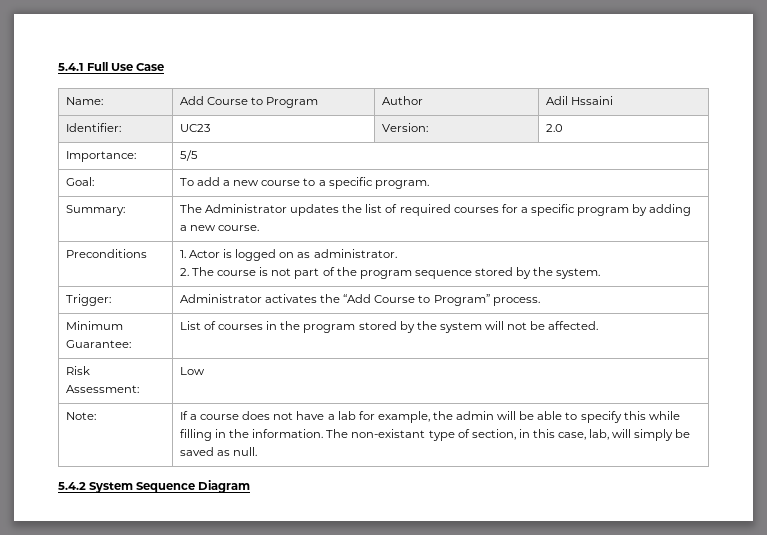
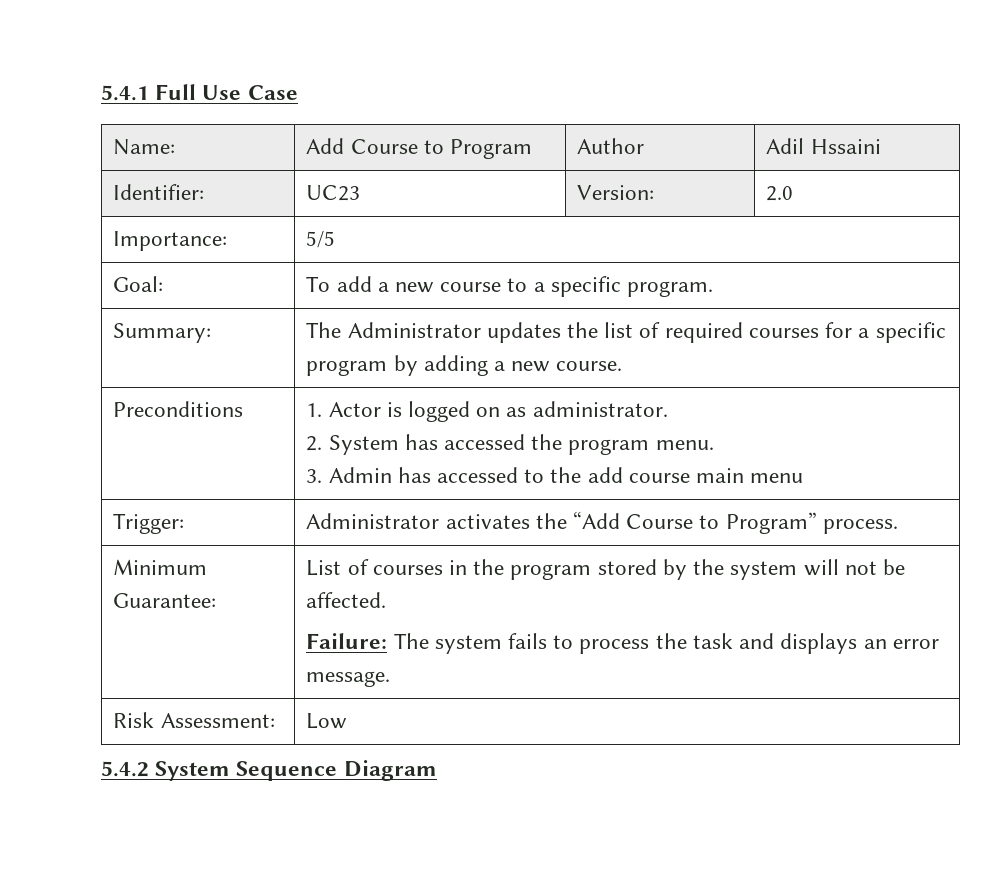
  Preconditions | 1. Actor is logged on as administrator.
- 2. The course is not part of the program sequence stored by the system.
+ 2. System has accessed the program menu.
+ 3. Admin has accessed to the add course main menu
  Minimum Guarantee: | List of courses in the program stored by the system will not be affected.
+ Failure: The system fails to process the task and displays an error message.
  Risk Assessment: | Low
- Note: | If a course does not have a lab for example, the admin will be able to specify this while filling in the information. The non-existant type of section, in this case, lab, will simply be saved as null.

